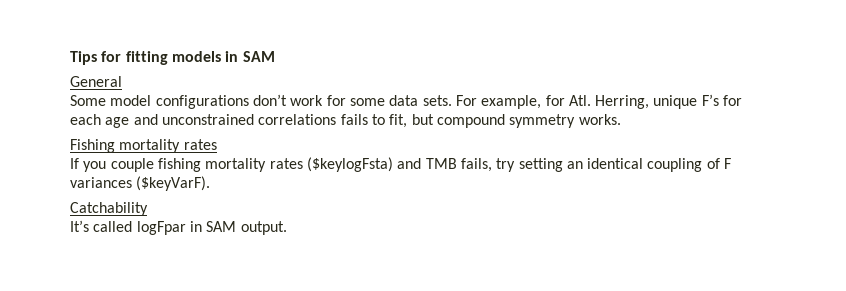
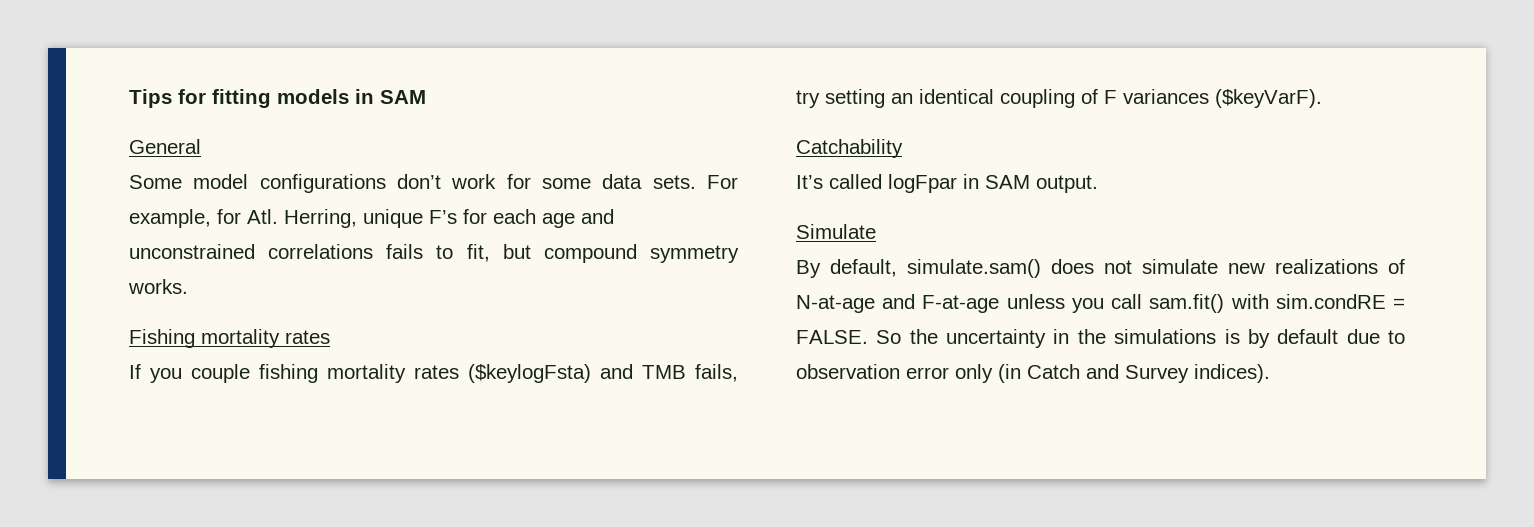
+ Simulate
+ By default, simulate.sam() does not simulate new realizations of N-at-age and F-at-age unless you call sam.fit() with sim.condRE = FALSE. So the uncertainty in the simulations is by default due to observation error only (in Catch and Survey indices).

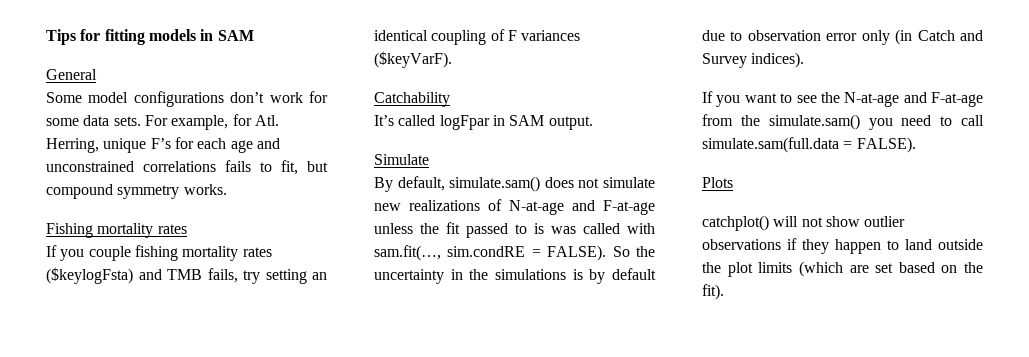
- By default, simulate.sam() does not simulate new realizations of N-at-age and F-at-age unless you call sam.fit() with sim.condRE = FALSE.
+ By default, simulate.sam() does not simulate new realizations of N-at-age and F-at-age unless the fit passed to is was called with sam.fit(…, sim.condRE = FALSE).
+ If you want to see the N-at-age and F-at-age from the simulate.sam() you need to call simulate.sam(full.data = FALSE).
+ Plots
+ catchplot() will not show outlier observations if they happen to land outside the plot limits (which are set based on the fit).

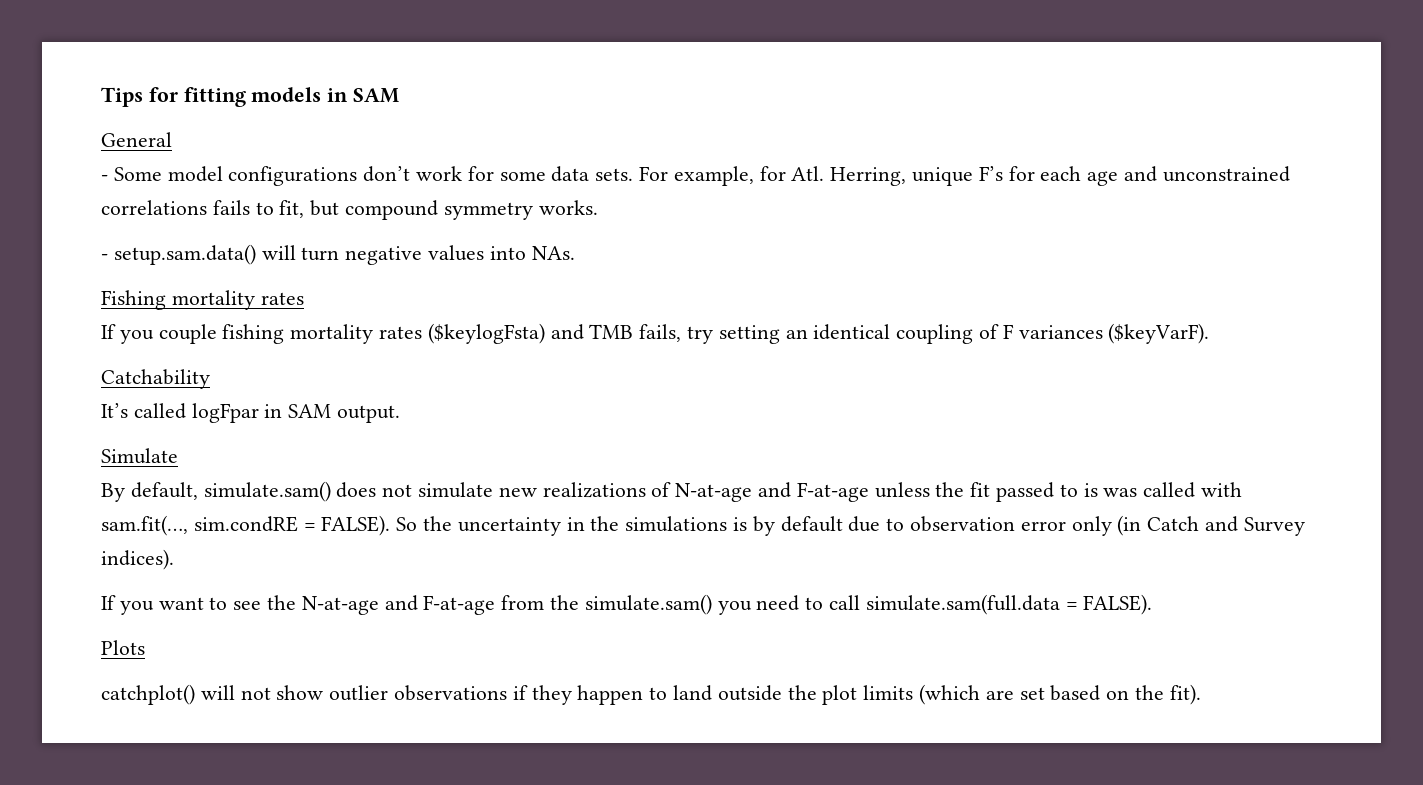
- Some model configurations don’t work for some data sets.
+ - Some model configurations don’t work for some data sets.
+ - setup.sam.data() will turn negative values into NAs.

